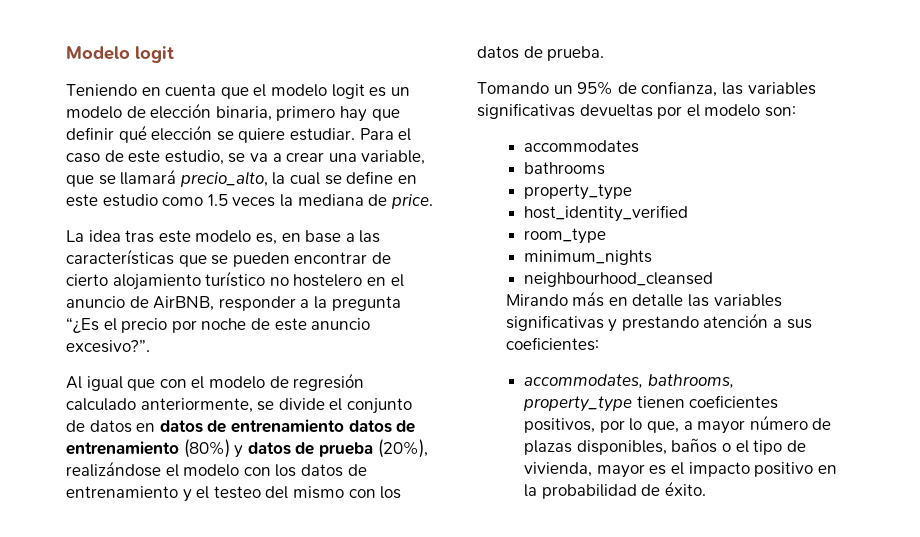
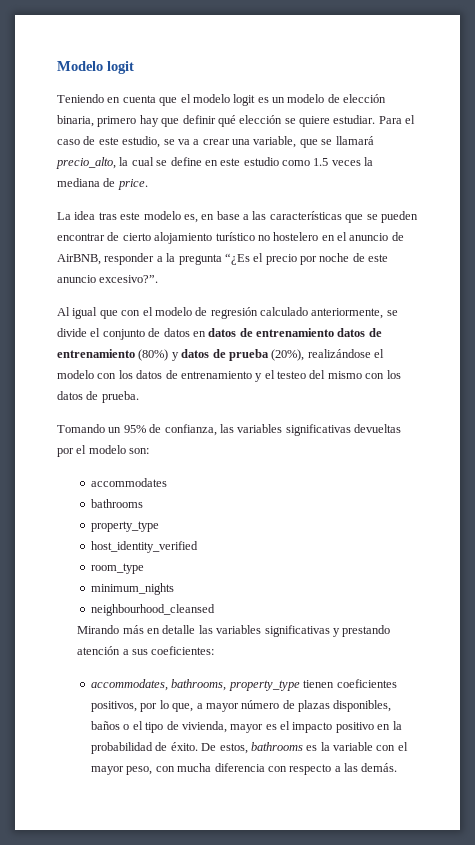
+ De estos, bathrooms es la variable con el mayor peso, con mucha diferencia con respecto a las demás.

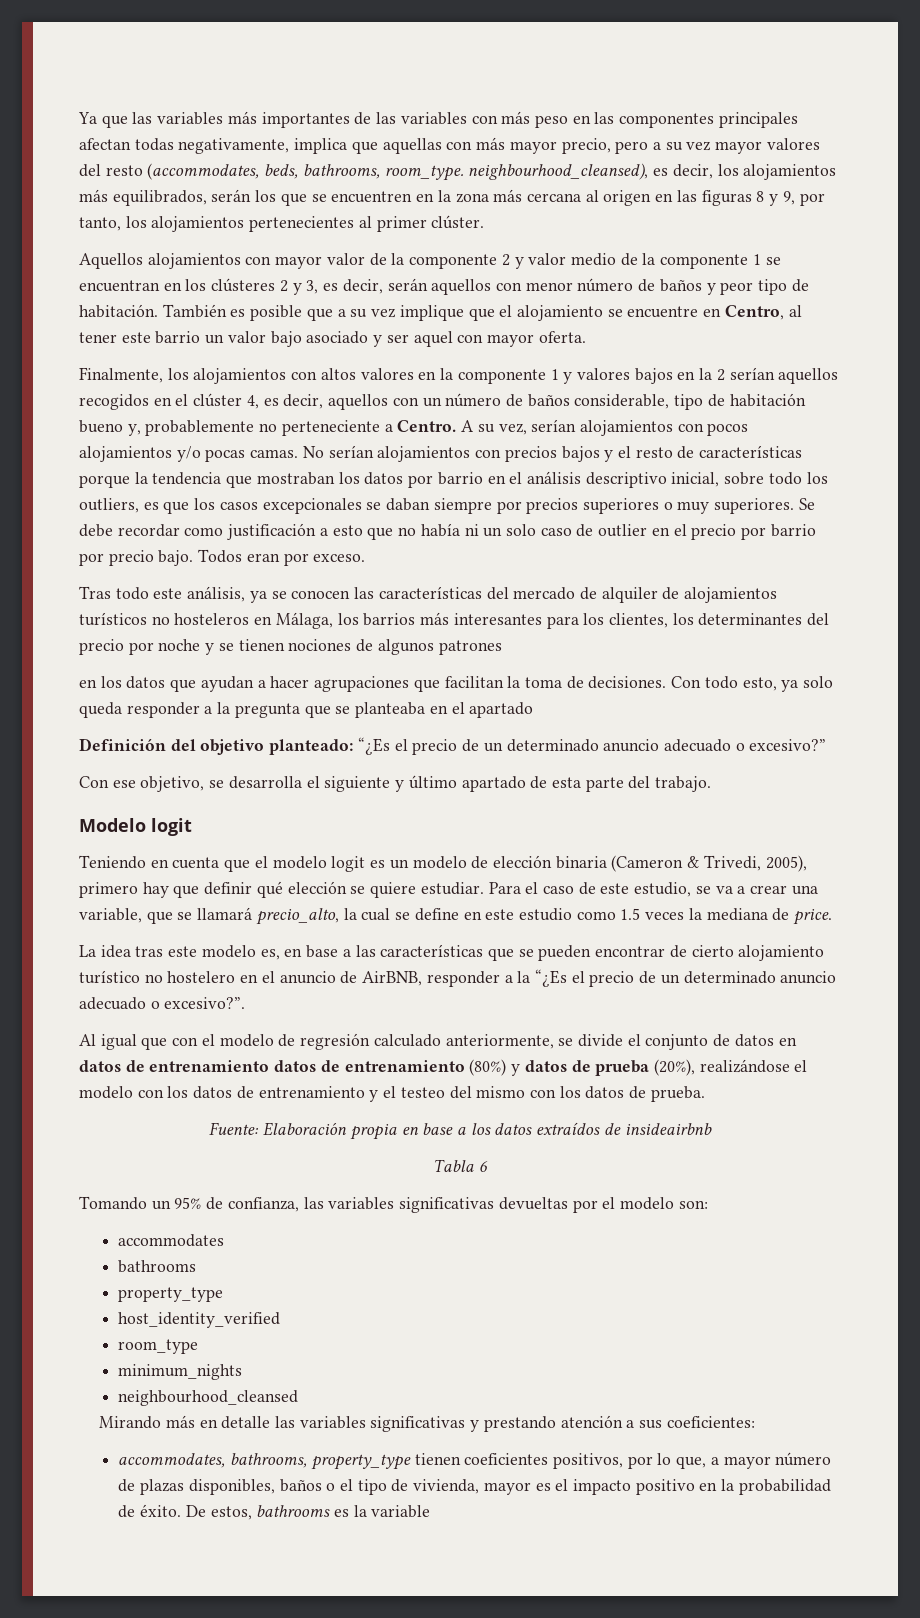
+ Ya que las variables más importantes de las variables con más peso en las componentes principales afectan todas negativamente, implica que aquellas con más mayor precio, pero a su vez mayor valores del resto (accommodates, beds, bathrooms, room_type. neighbourhood_cleansed), es decir, los alojamientos más equilibrados, serán los que se encuentren en la zona más cercana al origen en las figuras 8 y 9, por tanto, los alojamientos pertenecientes al primer clúster.
+ Aquellos alojamientos con mayor valor de la componente 2 y valor medio de la componente 1 se encuentran en los clústeres 2 y 3, es decir, serán aquellos con menor número de baños y peor tipo de habitación. También es posible que a su vez implique que el alojamiento se encuentre en Centro, al tener este barrio un valor bajo asociado y ser aquel con mayor oferta.
+ Finalmente, los alojamientos con altos valores en la componente 1 y valores bajos en la 2 serían aquellos recogidos en el clúster 4, es decir, aquellos con un número de baños considerable, tipo de habitación bueno y, probablemente no perteneciente a Centro. A su vez, serían alojamientos con pocos alojamientos y/o pocas camas. No serían alojamientos con precios bajos y el resto de características porque la tendencia que mostraban los datos por barrio en el análisis descriptivo inicial, sobre todo los outliers, es que los casos excepcionales se daban siempre por precios superiores o muy superiores. Se debe recordar como justificación a esto que no había ni un solo caso de outlier en el precio por barrio por precio bajo. Todos eran por exceso.
+ Tras todo este análisis, ya se conocen las características del mercado de alquiler de alojamientos turísticos no hosteleros en Málaga, los barrios más interesantes para los clientes, los determinantes del precio por noche y se tienen nociones de algunos patrones
+ en los datos que ayudan a hacer agrupaciones que facilitan la toma de decisiones. Con todo esto, ya solo queda responder a la pregunta que se planteaba en el apartado
+ Definición del objetivo planteado: “¿Es el precio de un determinado anuncio adecuado o excesivo?”
+ Con ese objetivo, se desarrolla el siguiente y último apartado de esta parte del trabajo.
- Teniendo en cuenta que el modelo logit es un modelo de elección binaria, primero hay que definir qué elección se quiere estudiar.
+ Teniendo en cuenta que el modelo logit es un modelo de elección binaria (Cameron & Trivedi, 2005), primero hay que definir qué elección se quiere estudiar.
- La idea tras este modelo es, en base a las características que se pueden encontrar de cierto alojamiento turístico no hostelero en el anuncio de AirBNB, responder a la pregunta “¿Es el precio por noche de este anuncio excesivo?”.
+ La idea tras este modelo es, en base a las características que se pueden encontrar de cierto alojamiento turístico no hostelero en el anuncio de AirBNB, responder a la “¿Es el precio de un determinado anuncio adecuado o excesivo?”.
+ Fuente: Elaboración propia en base a los datos extraídos de insideairbnb
+ Tabla 6
- De estos, bathrooms es la variable con el mayor peso, con mucha diferencia con respecto a las demás.
+ De estos, bathrooms es la variable

